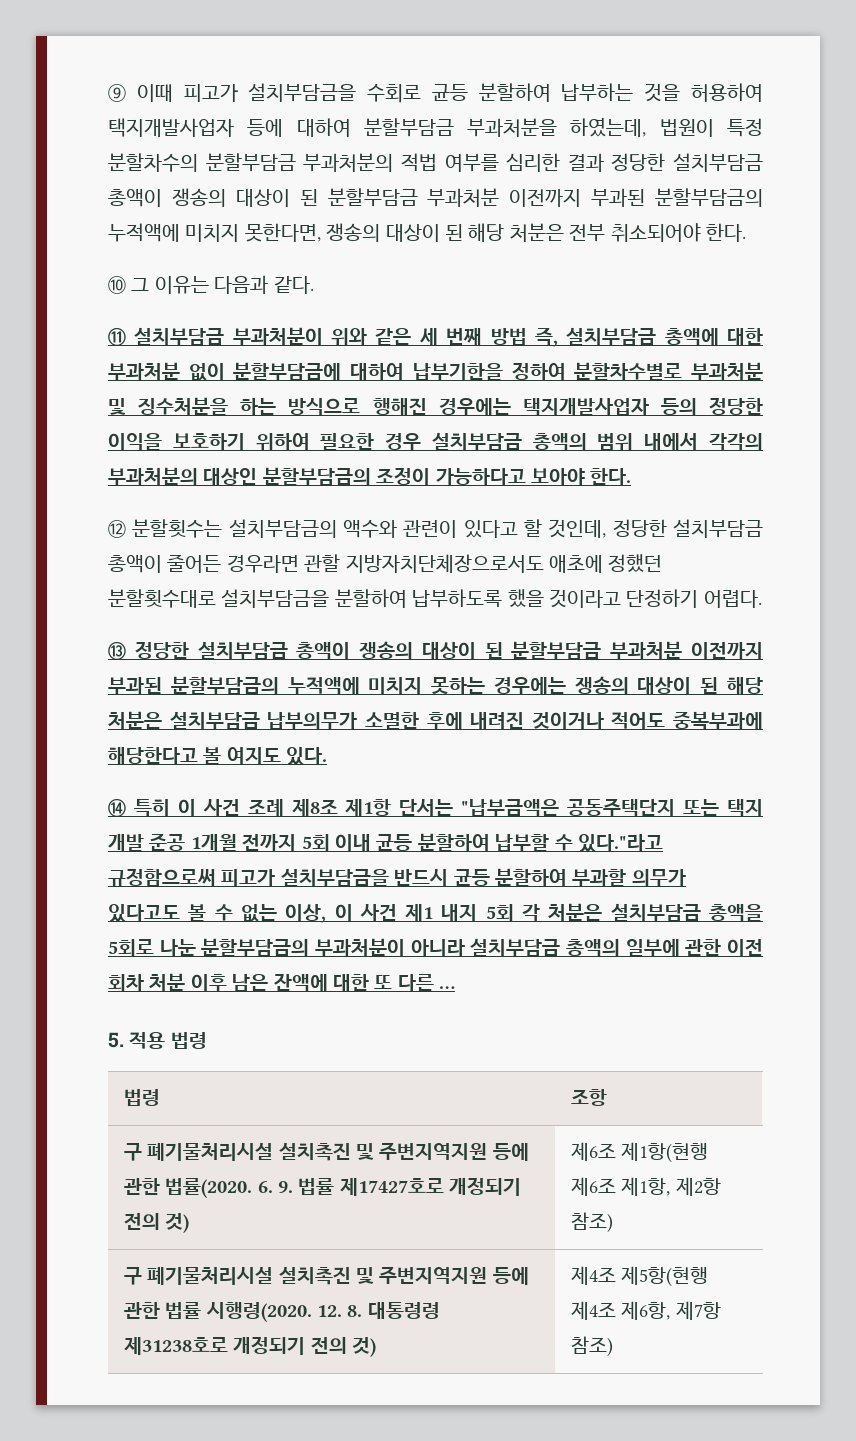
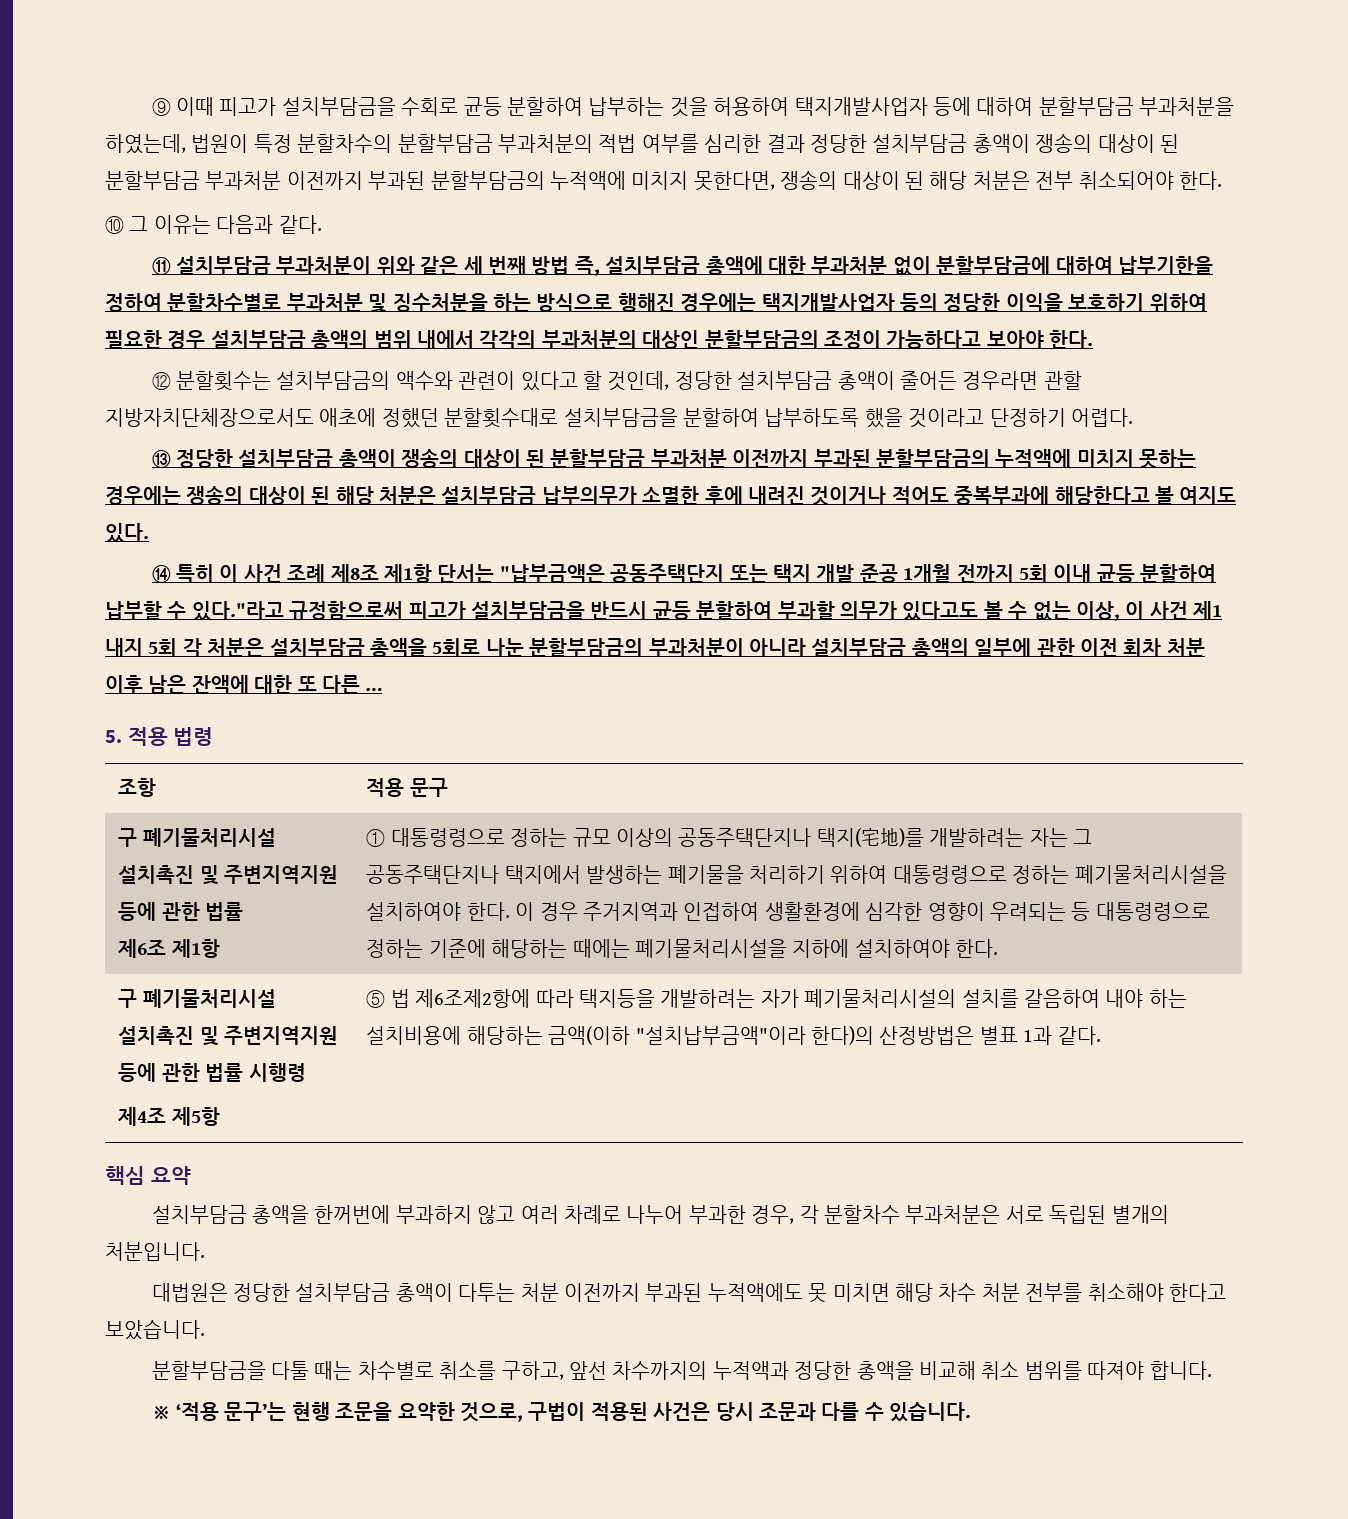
- 법령 | 조항
- 구 폐기물처리시설 설치촉진 및 주변지역지원 등에 관한 법률(2020. 6. 9. 법률 제17427호로 개정되기 전의 것) | 제6조 제1항(현행 제6조 제1항, 제2항 참조)
- 구 폐기물처리시설 설치촉진 및 주변지역지원 등에 관한 법률 시행령(2020. 12. 8. 대통령령 제31238호로 개정되기 전의 것) | 제4조 제5항(현행 제4조 제6항, 제7항 참조)
+ 조항 | 적용 문구
+ 구 폐기물처리시설 설치촉진 및 주변지역지원 등에 관한 법률
+ 제6조 제1항 | ① 대통령령으로 정하는 규모 이상의 공동주택단지나 택지(宅地)를 개발하려는 자는 그 공동주택단지나 택지에서 발생하는 폐기물을 처리하기 위하여 대통령령으로 정하는 폐기물처리시설을 설치하여야 한다. 이 경우 주거지역과 인접하여 생활환경에 심각한 영향이 우려되는 등 대통령령으로 정하는 기준에 해당하는 때에는 폐기물처리시설을 지하에 설치하여야 한다.
+ 구 폐기물처리시설 설치촉진 및 주변지역지원 등에 관한 법률 시행령
+ 제4조 제5항 | ⑤ 법 제6조제2항에 따라 택지등을 개발하려는 자가 폐기물처리시설의 설치를 갈음하여 내야 하는 설치비용에 해당하는 금액(이하 "설치납부금액"이라 한다)의 산정방법은 별표 1과 같다.
+ 핵심 요약
+ 설치부담금 총액을 한꺼번에 부과하지 않고 여러 차례로 나누어 부과한 경우, 각 분할차수 부과처분은 서로 독립된 별개의 처분입니다.
+ 대법원은 정당한 설치부담금 총액이 다투는 처분 이전까지 부과된 누적액에도 못 미치면 해당 차수 처분 전부를 취소해야 한다고 보았습니다.
+ 분할부담금을 다툴 때는 차수별로 취소를 구하고, 앞선 차수까지의 누적액과 정당한 총액을 비교해 취소 범위를 따져야 합니다.
+ ※ ‘적용 문구’는 현행 조문을 요약한 것으로, 구법이 적용된 사건은 당시 조문과 다를 수 있습니다.

